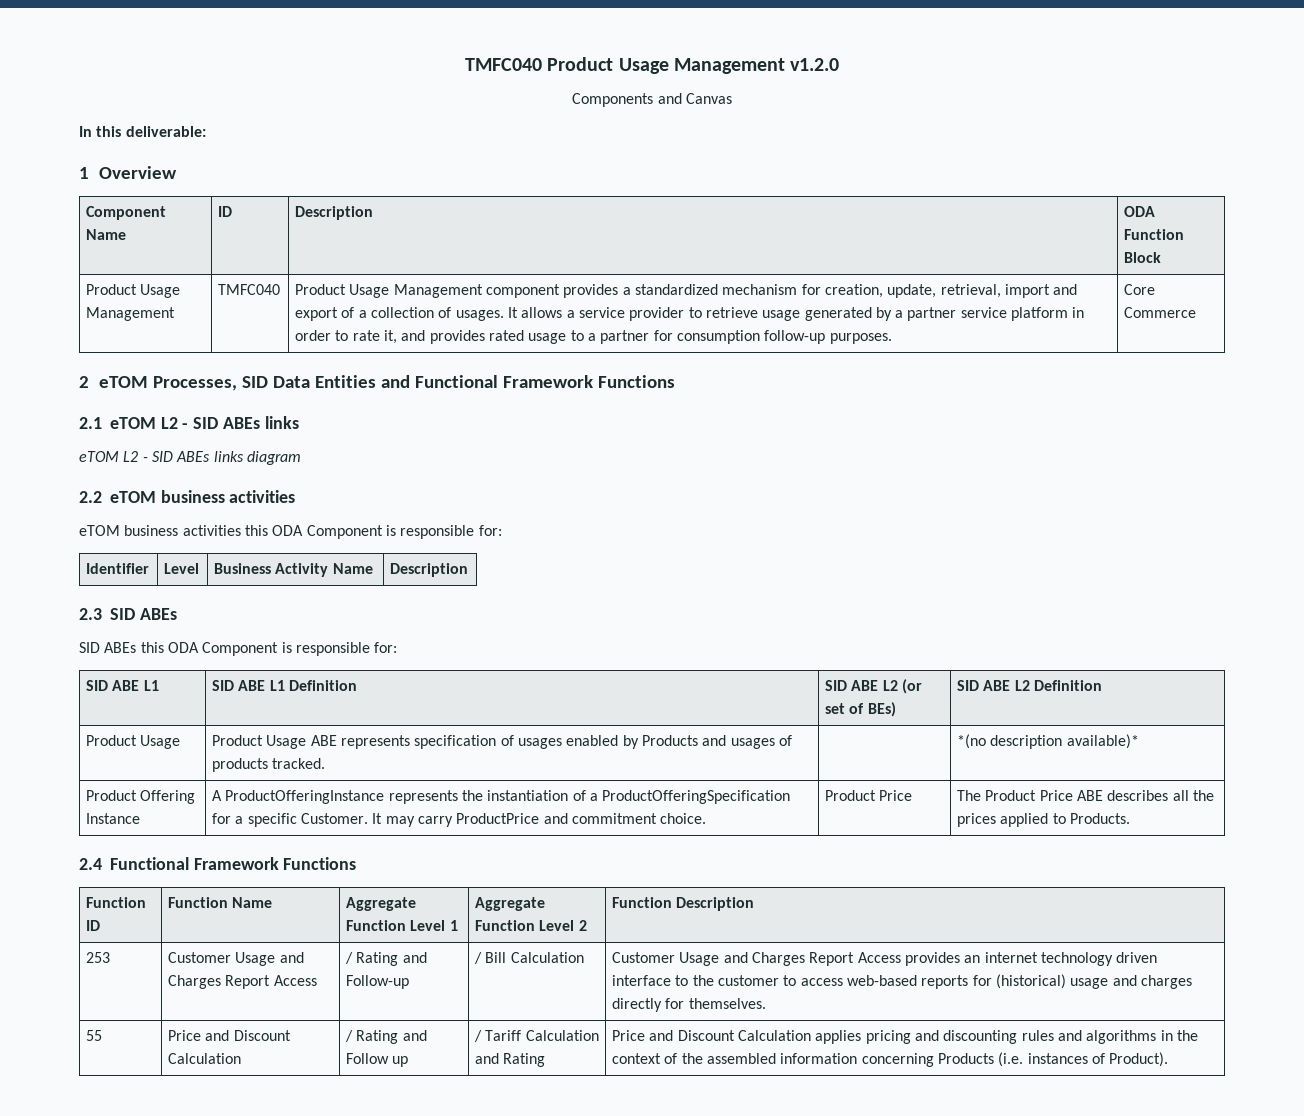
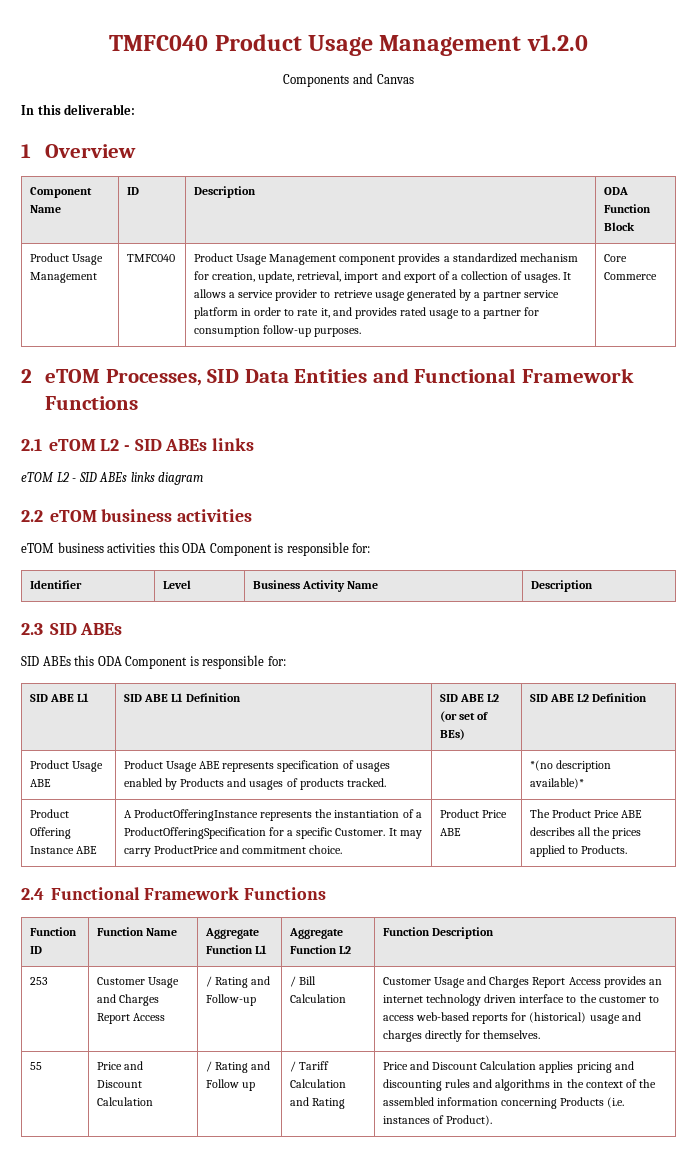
- Product Usage | Product Usage ABE represents specification of usages enabled by Products and usages of products tracked. | | *(no description available)*
+ Product Usage ABE | Product Usage ABE represents specification of usages enabled by Products and usages of products tracked. | | *(no description available)*
- Product Offering Instance | A ProductOfferingInstance represents the instantiation of a ProductOfferingSpecification for a specific Customer. It may carry ProductPrice and commitment choice. | Product Price | The Product Price ABE describes all the prices applied to Products.
+ Product Offering Instance ABE | A ProductOfferingInstance represents the instantiation of a ProductOfferingSpecification for a specific Customer. It may carry ProductPrice and commitment choice. | Product Price ABE | The Product Price ABE describes all the prices applied to Products.
- Function ID | Function Name | Aggregate Function Level 1 | Aggregate Function Level 2 | Function Description
+ Function ID | Function Name | Aggregate Function L1 | Aggregate Function L2 | Function Description

